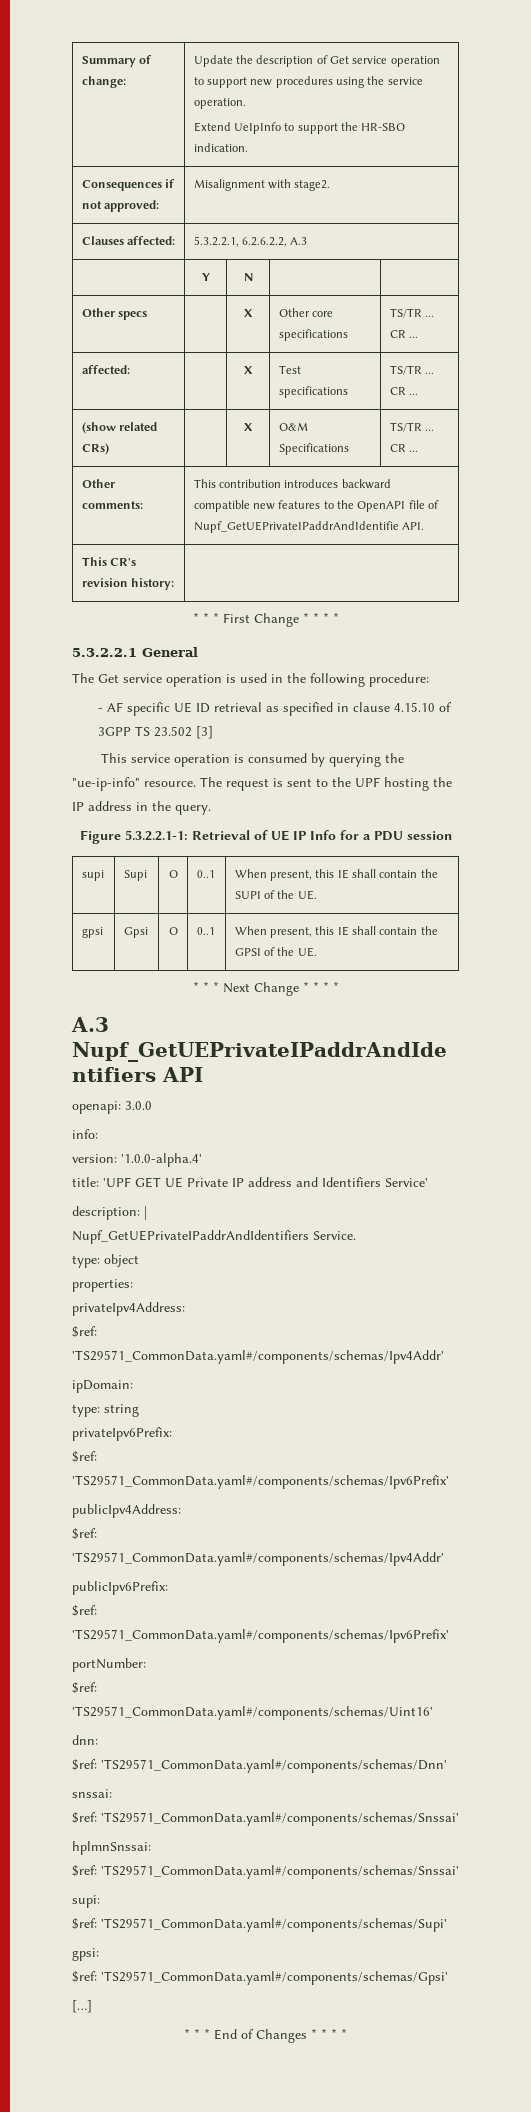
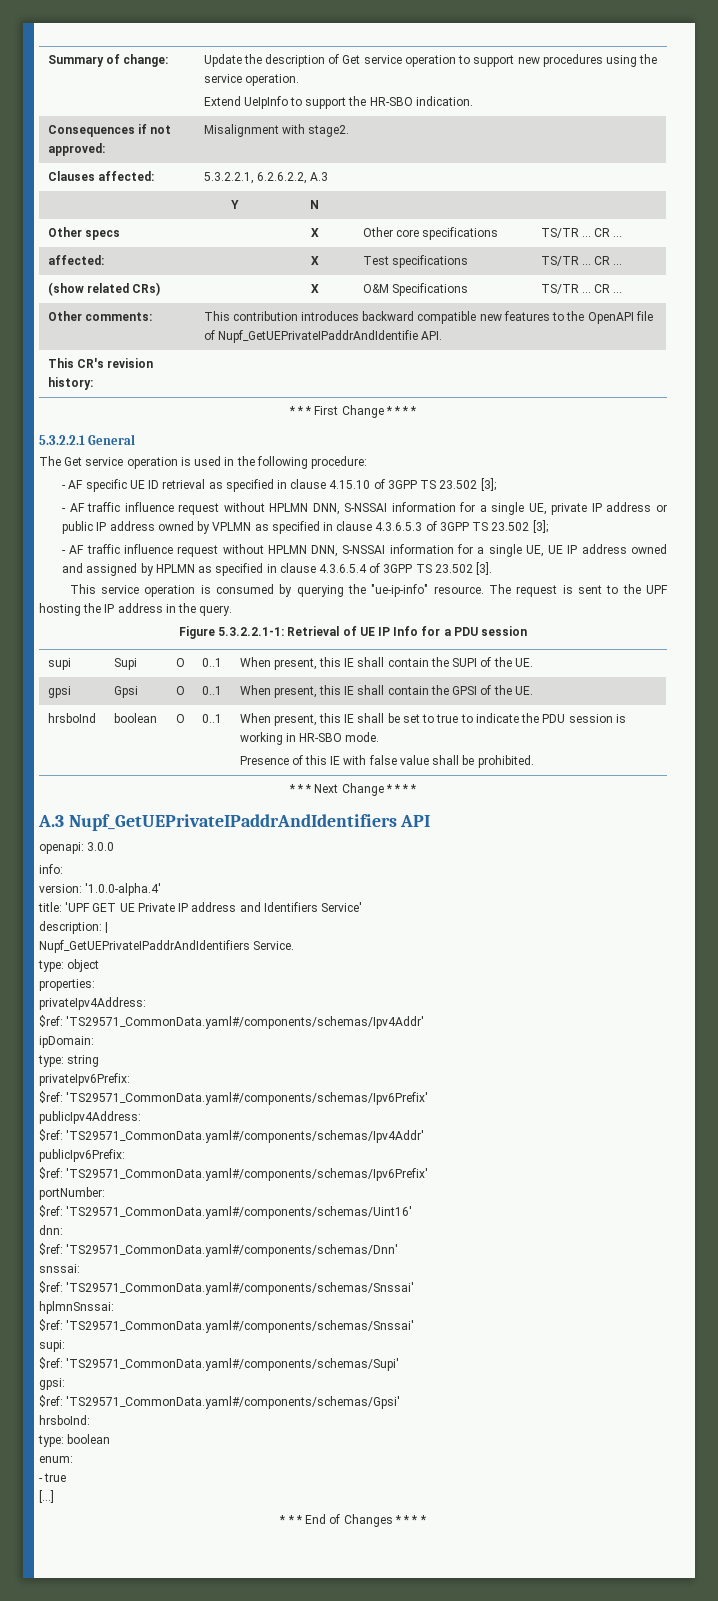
- - AF specific UE ID retrieval as specified in clause 4.15.10 of 3GPP TS 23.502 [3]
+ - AF specific UE ID retrieval as specified in clause 4.15.10 of 3GPP TS 23.502 [3];
+ - AF traffic influence request without HPLMN DNN, S-NSSAI information for a single UE, private IP address or public IP address owned by VPLMN as specified in clause 4.3.6.5.3 of 3GPP TS 23.502 [3];
+ - AF traffic influence request without HPLMN DNN, S-NSSAI information for a single UE, UE IP address owned and assigned by HPLMN as specified in clause 4.3.6.5.4 of 3GPP TS 23.502 [3].
+ hrsboInd | boolean | O | 0..1 | When present, this IE shall be set to true to indicate the PDU session is working in HR-SBO mode.
+ Presence of this IE with false value shall be prohibited.
+ hrsboInd:
+ type: boolean
+ enum:
+ - true

